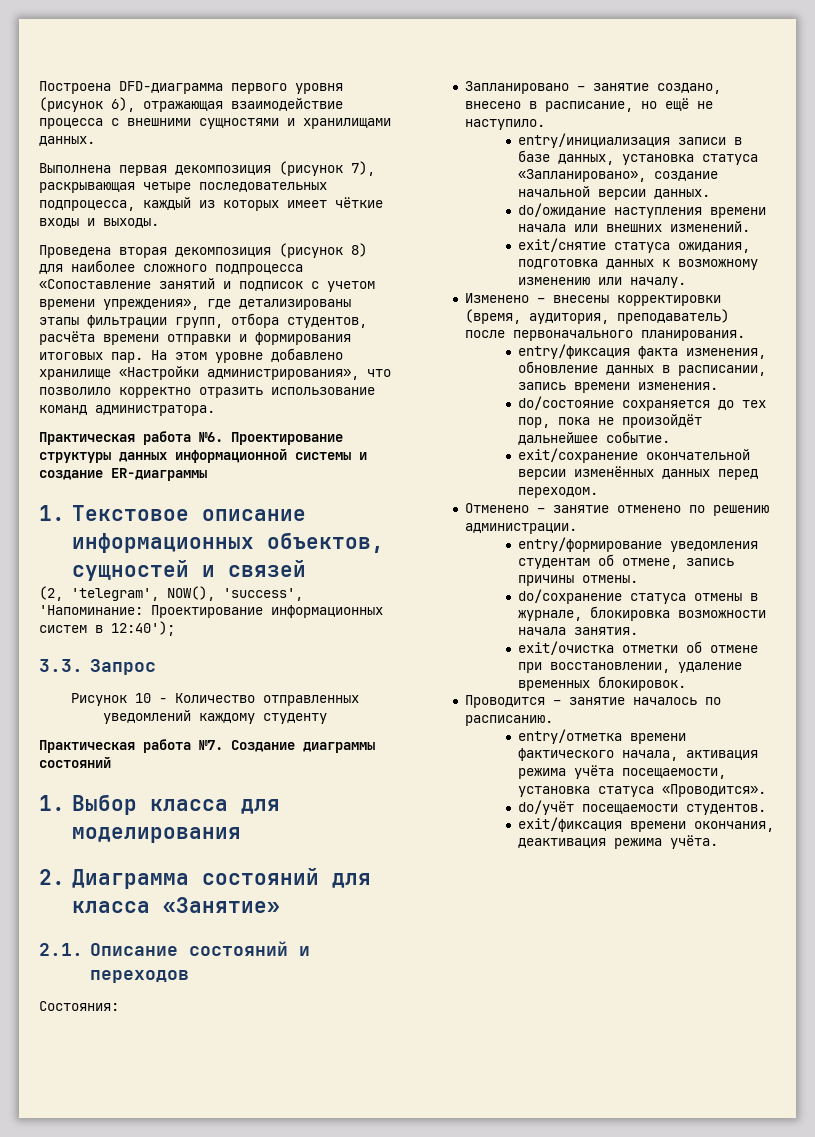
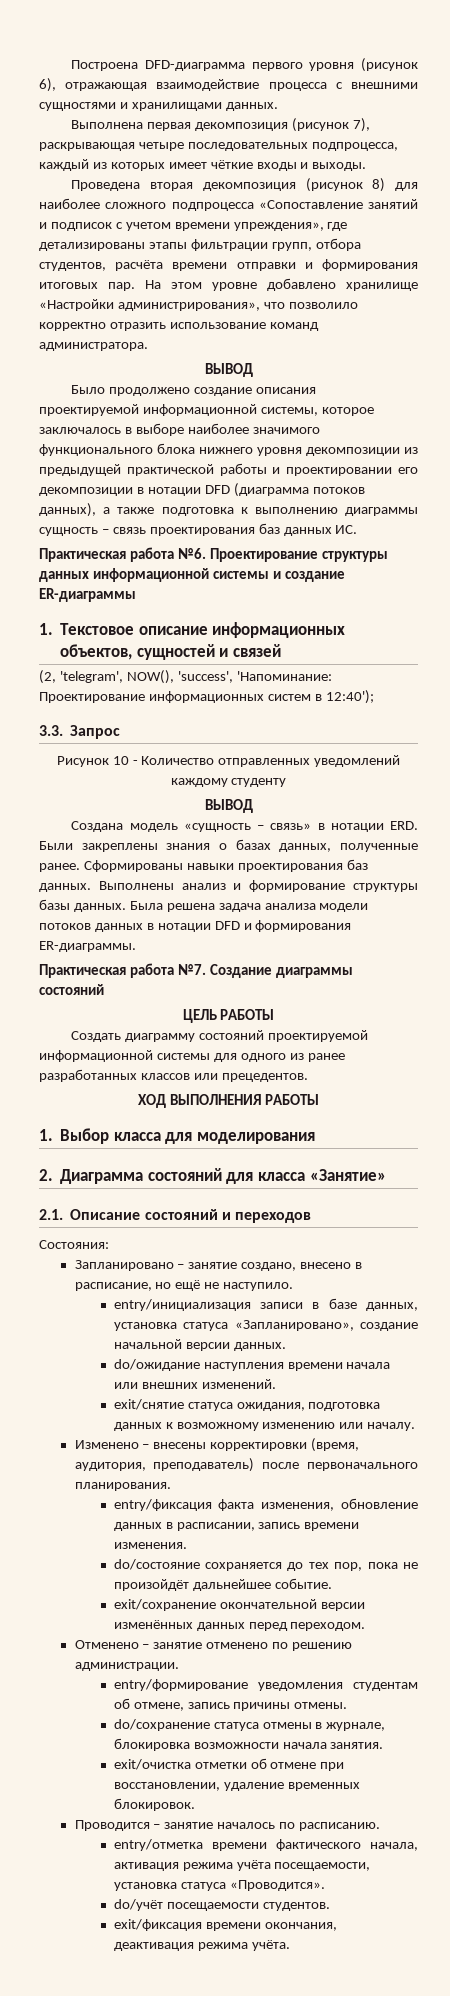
  На этом уровне добавлено хранилище «Настройки администрирования», что позволило корректно отразить использование команд администратора.
+ ВЫВОД
+ Было продолжено создание описания проектируемой информационной системы, которое заключалось в выборе наиболее значимого функционального блока нижнего уровня декомпозиции из предыдущей практической работы и проектировании его декомпозиции в нотации DFD (диаграмма потоков данных), а также подготовка к выполнению диаграммы сущность – связь проектирования баз данных ИС.
  Рисунок 10 - Количество отправленных уведомлений каждому студенту
+ ВЫВОД
+ Создана модель «сущность – связь» в нотации ERD. Были закреплены знания о базах данных, полученные ранее. Сформированы навыки проектирования баз данных. Выполнены анализ и формирование структуры базы данных. Была решена задача анализа модели потоков данных в нотации DFD и формирования ER-диаграммы.
+ ЦЕЛЬ РАБОТЫ
+ Создать диаграмму состояний проектируемой информационной системы для одного из ранее разработанных классов или прецедентов.
+ ХОД ВЫПОЛНЕНИЯ РАБОТЫ

